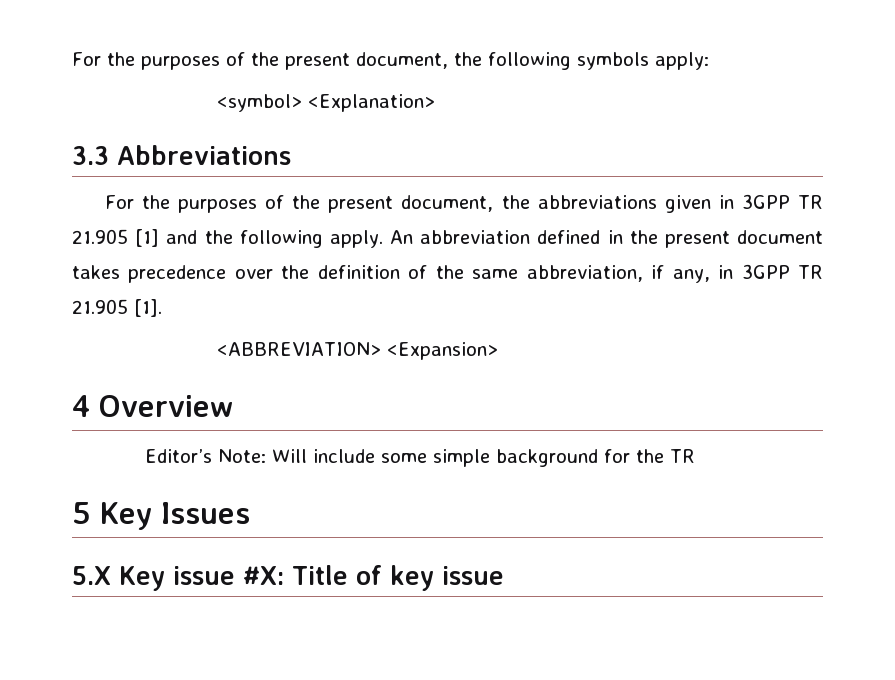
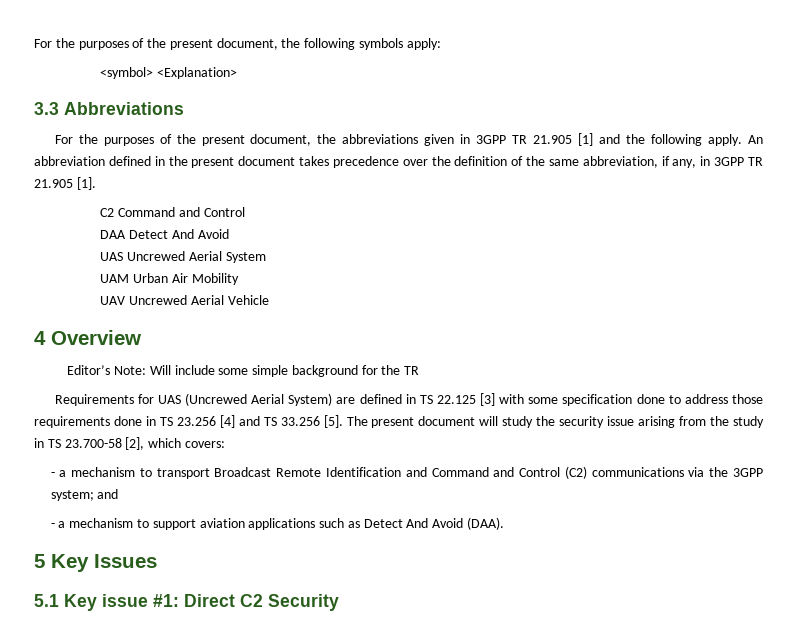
- <ABBREVIATION> <Expansion>
+ C2 Command and Control
+ DAA Detect And Avoid
+ UAS Uncrewed Aerial System
+ UAM Urban Air Mobility
+ UAV Uncrewed Aerial Vehicle
+ Requirements for UAS (Uncrewed Aerial System) are defined in TS 22.125 [3] with some specification done to address those requirements done in TS 23.256 [4] and TS 33.256 [5]. The present document will study the security issue arising from the study in TS 23.700-58 [2], which covers:
+ - a mechanism to transport Broadcast Remote Identification and Command and Control (C2) communications via the 3GPP system; and
+ - a mechanism to support aviation applications such as Detect And Avoid (DAA).
- 5.X Key issue #X: Title of key issue
+ 5.1 Key issue #1: Direct C2 Security

